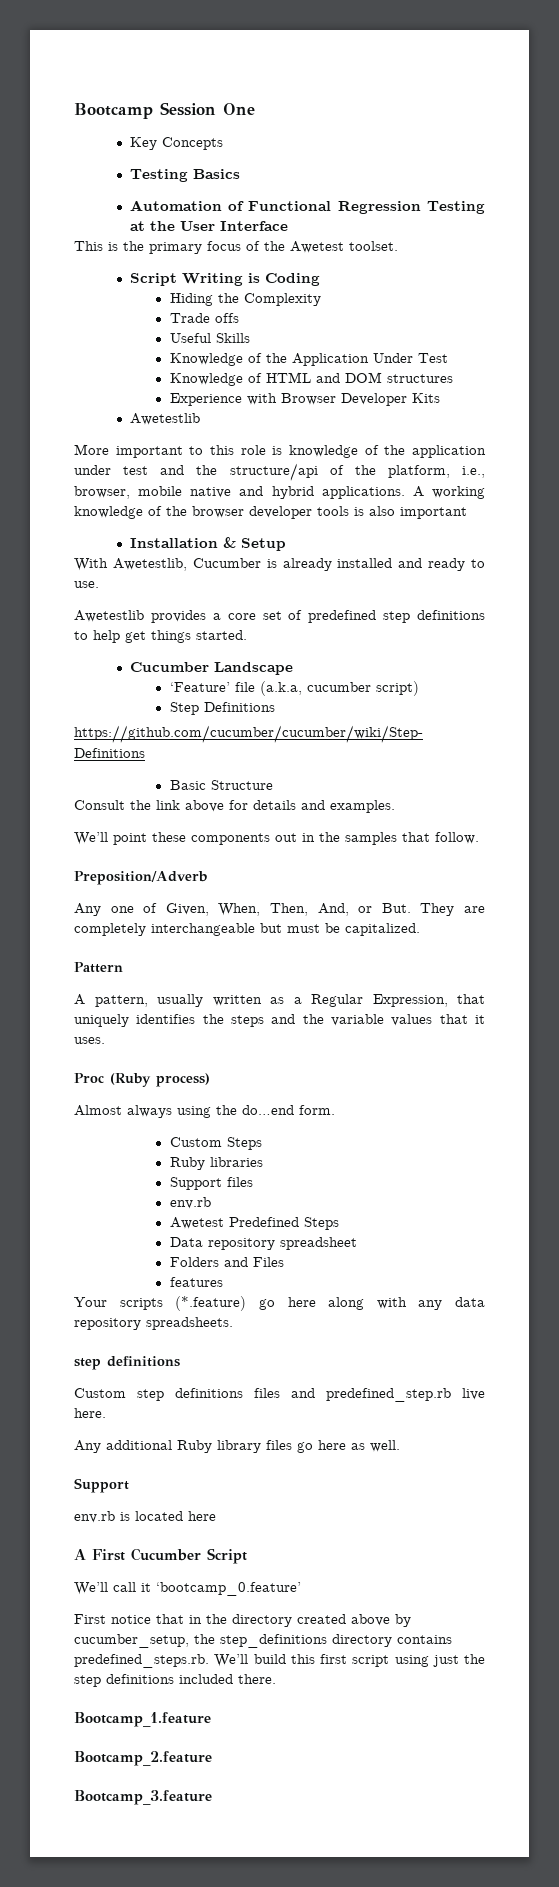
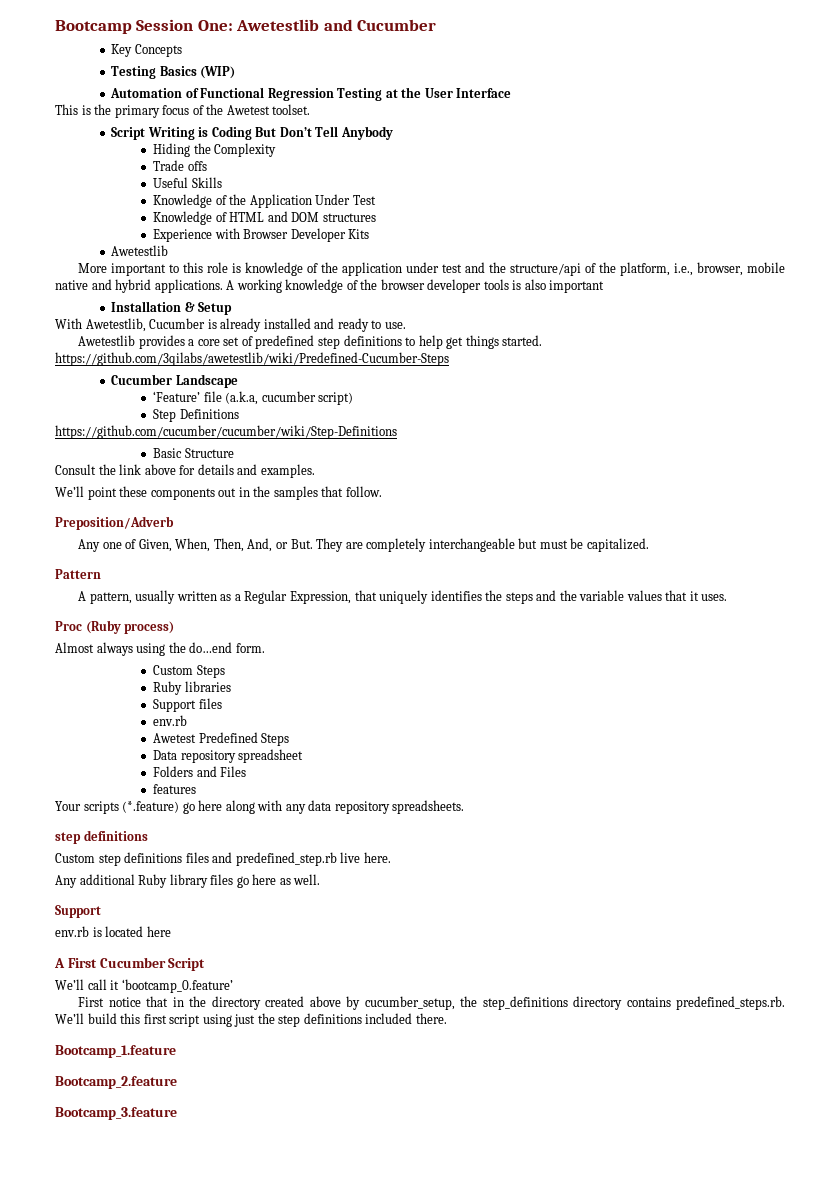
- Bootcamp Session One
+ Bootcamp Session One: Awetestlib and Cucumber
- Testing Basics
+ Testing Basics (WIP)
- Script Writing is Coding
+ Script Writing is Coding But Don’t Tell Anybody
- Awetestlib provides a core set of predefined step definitions to help get things started.
+ Awetestlib provides a core set of predefined step definitions to help get things started. https://github.com/3qilabs/awetestlib/wiki/Predefined-Cucumber-Steps

